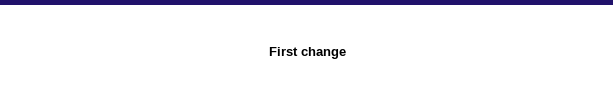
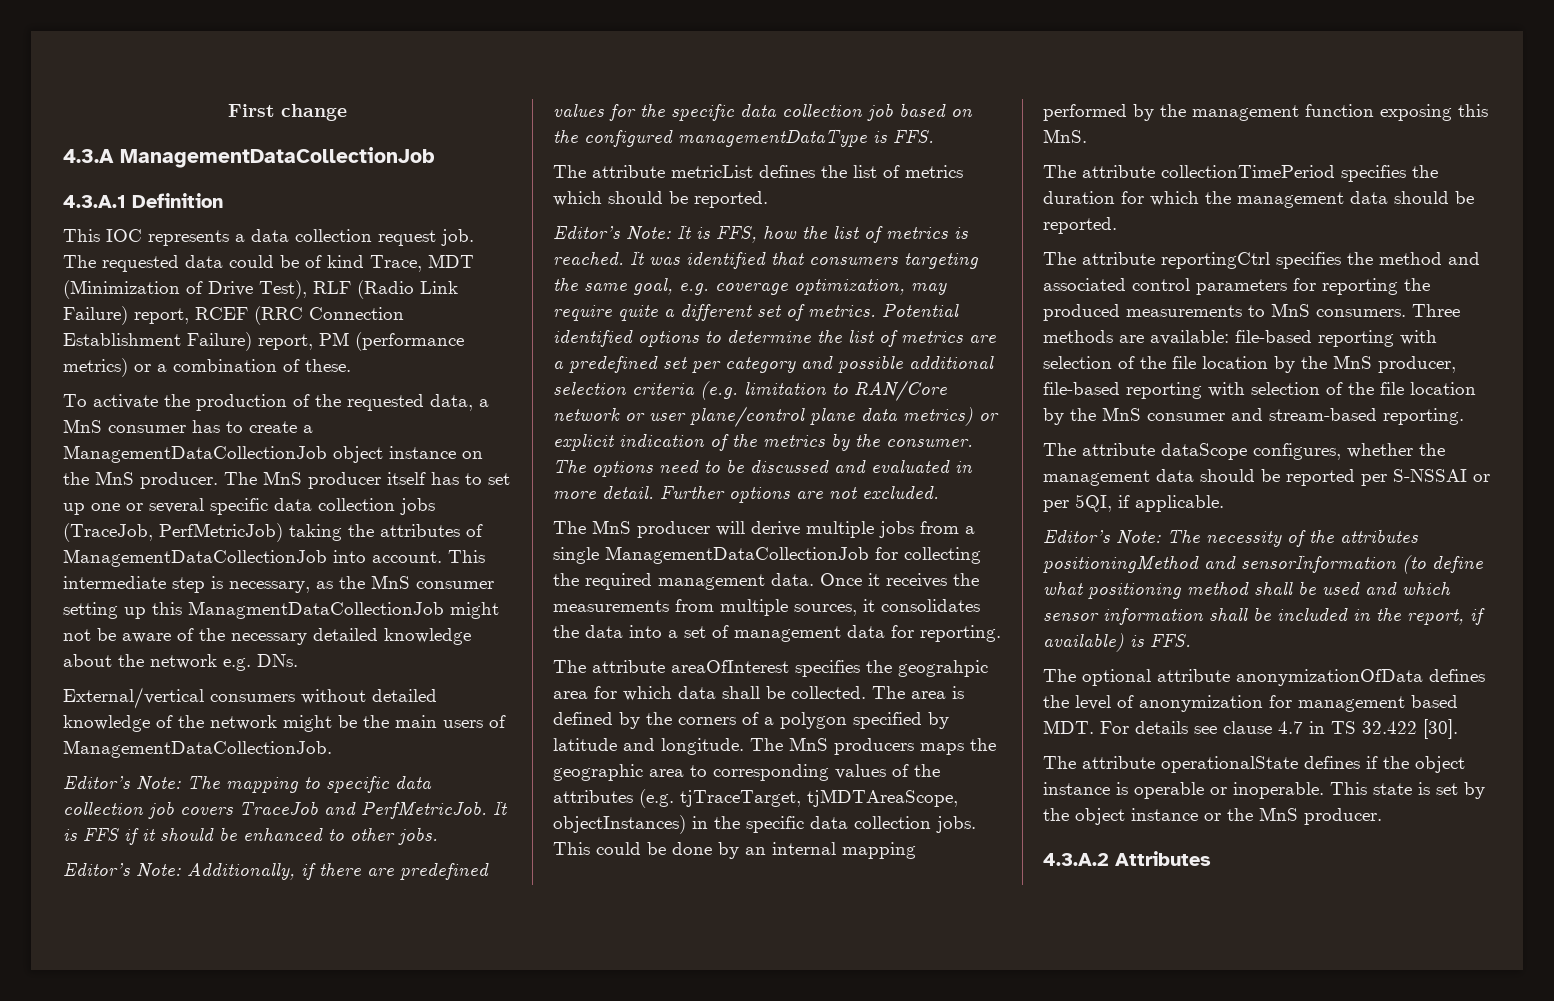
+ 4.3.A ManagementDataCollectionJob
+ 4.3.A.1 Definition
+ This IOC represents a data collection request job. The requested data could be of kind Trace, MDT (Minimization of Drive Test), RLF (Radio Link Failure) report, RCEF (RRC Connection Establishment Failure) report, PM (performance metrics) or a combination of these.
+ To activate the production of the requested data, a MnS consumer has to create a ManagementDataCollectionJob object instance on the MnS producer. The MnS producer itself has to set up one or several specific data collection jobs (TraceJob, PerfMetricJob) taking the attributes of ManagementDataCollectionJob into account. This intermediate step is necessary, as the MnS consumer setting up this ManagmentDataCollectionJob might not be aware of the necessary detailed knowledge about the network e.g. DNs.
+ External/vertical consumers without detailed knowledge of the network might be the main users of ManagementDataCollectionJob.
+ Editor’s Note: The mapping to specific data collection job covers TraceJob and PerfMetricJob. It is FFS if it should be enhanced to other jobs.
+ Editor’s Note: Additionally, if there are predefined values for the specific data collection job based on the configured managementDataType is FFS.
+ The attribute metricList defines the list of metrics which should be reported.
+ Editor’s Note: It is FFS, how the list of metrics is reached. It was identified that consumers targeting the same goal, e.g. coverage optimization, may require quite a different set of metrics. Potential identified options to determine the list of metrics are a predefined set per category and possible additional selection criteria (e.g. limitation to RAN/Core network or user plane/control plane data metrics) or explicit indication of the metrics by the consumer. The options need to be discussed and evaluated in more detail. Further options are not excluded.
+ The MnS producer will derive multiple jobs from a single ManagementDataCollectionJob for collecting the required management data. Once it receives the measurements from multiple sources, it consolidates the data into a set of management data for reporting.
+ The attribute areaOfInterest specifies the geograhpic area for which data shall be collected. The area is defined by the corners of a polygon specified by latitude and longitude. The MnS producers maps the geographic area to corresponding values of the attributes (e.g. tjTraceTarget, tjMDTAreaScope, objectInstances) in the specific data collection jobs. This could be done by an internal mapping performed by the management function exposing this MnS.
+ The attribute collectionTimePeriod specifies the duration for which the management data should be reported.
+ The attribute reportingCtrl specifies the method and associated control parameters for reporting the produced measurements to MnS consumers. Three methods are available: file-based reporting with selection of the file location by the MnS producer, file-based reporting with selection of the file location by the MnS consumer and stream-based reporting.
+ The attribute dataScope configures, whether the management data should be reported per S-NSSAI or per 5QI, if applicable.
+ Editor’s Note: The necessity of the attributes positioningMethod and sensorInformation (to define what positioning method shall be used and which sensor information shall be included in the report, if available) is FFS.
+ The optional attribute anonymizationOfData defines the level of anonymization for management based MDT. For details see clause 4.7 in TS 32.422 [30].
+ The attribute operationalState defines if the object instance is operable or inoperable. This state is set by the object instance or the MnS producer.
+ 4.3.A.2 Attributes

